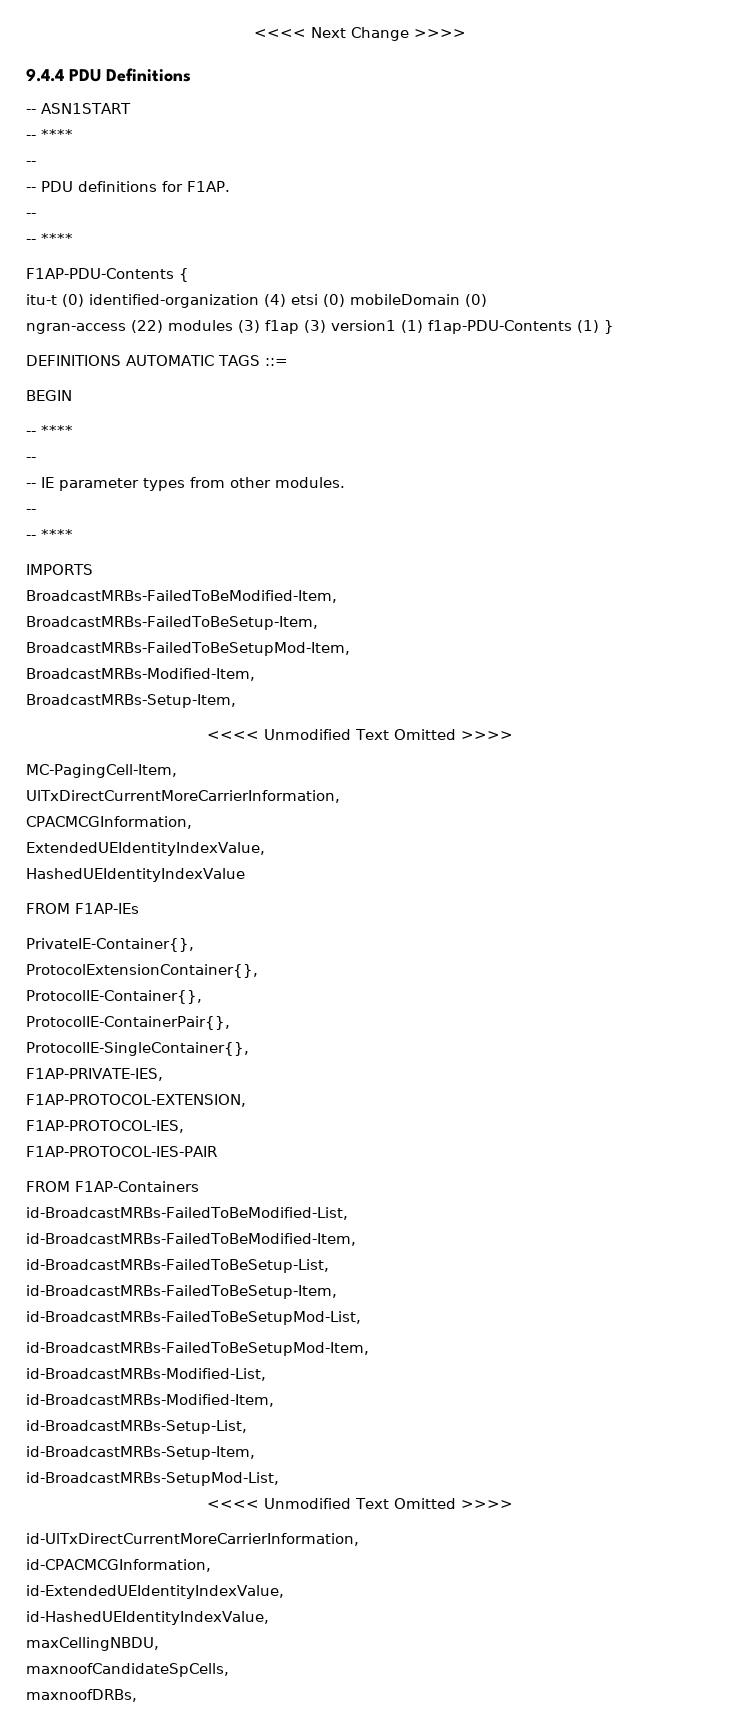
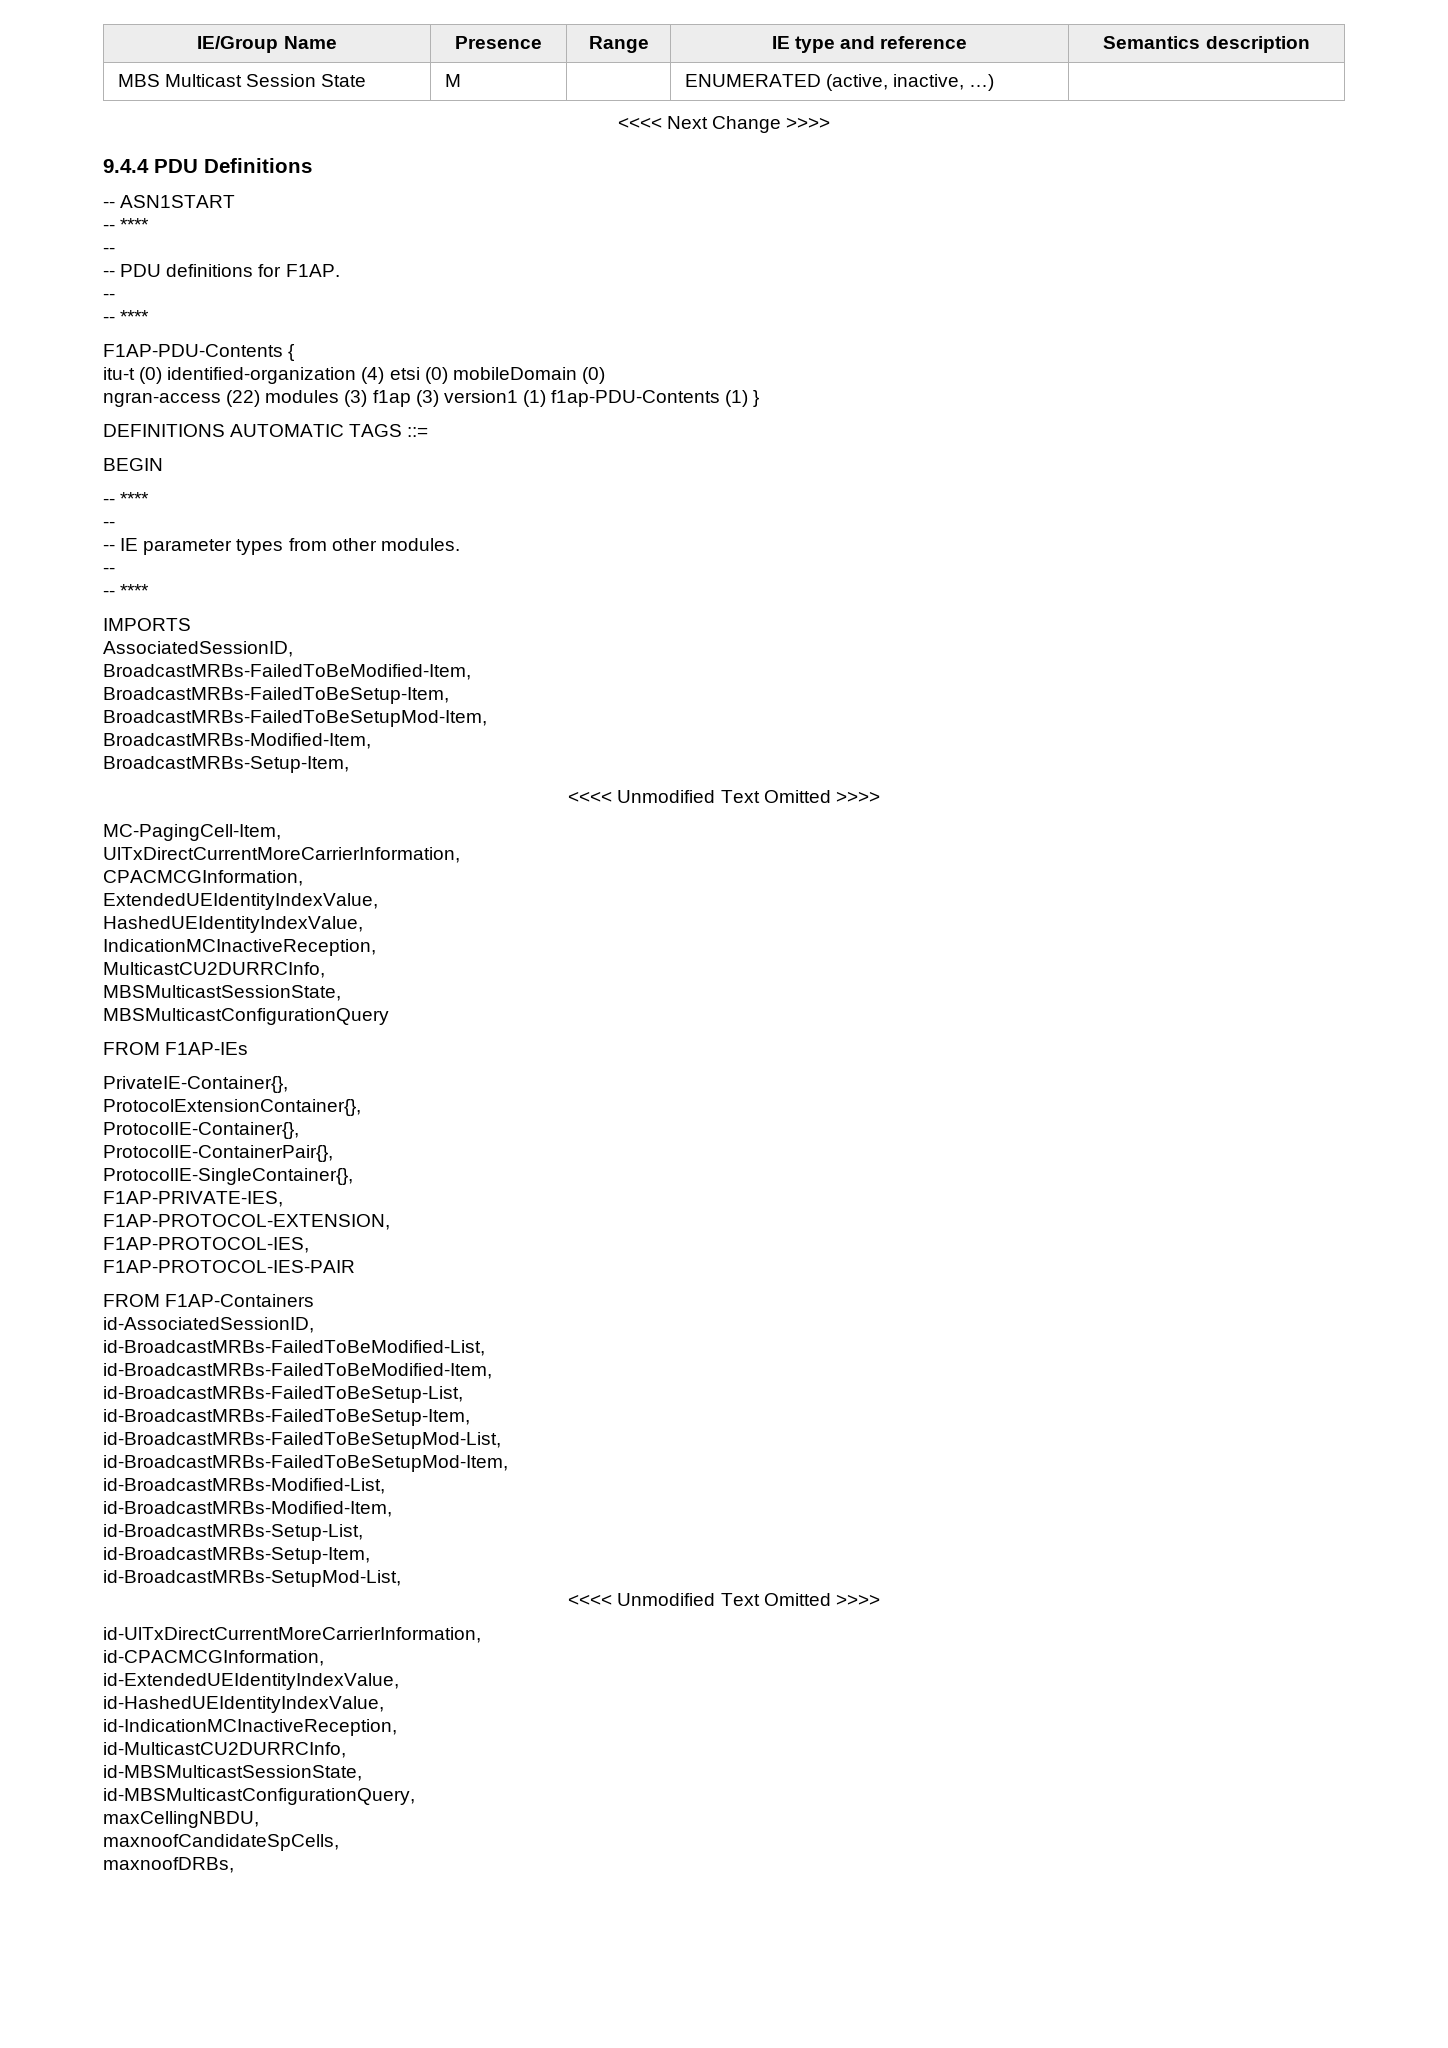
+ IE/Group Name | Presence | Range | IE type and reference | Semantics description
+ MBS Multicast Session State | M | | ENUMERATED (active, inactive, …) |
+ AssociatedSessionID,
- HashedUEIdentityIndexValue
+ HashedUEIdentityIndexValue,
+ IndicationMCInactiveReception,
+ MulticastCU2DURRCInfo,
+ MBSMulticastSessionState,
+ MBSMulticastConfigurationQuery
+ id-AssociatedSessionID,
+ id-IndicationMCInactiveReception,
+ id-MulticastCU2DURRCInfo,
+ id-MBSMulticastSessionState,
+ id-MBSMulticastConfigurationQuery,

